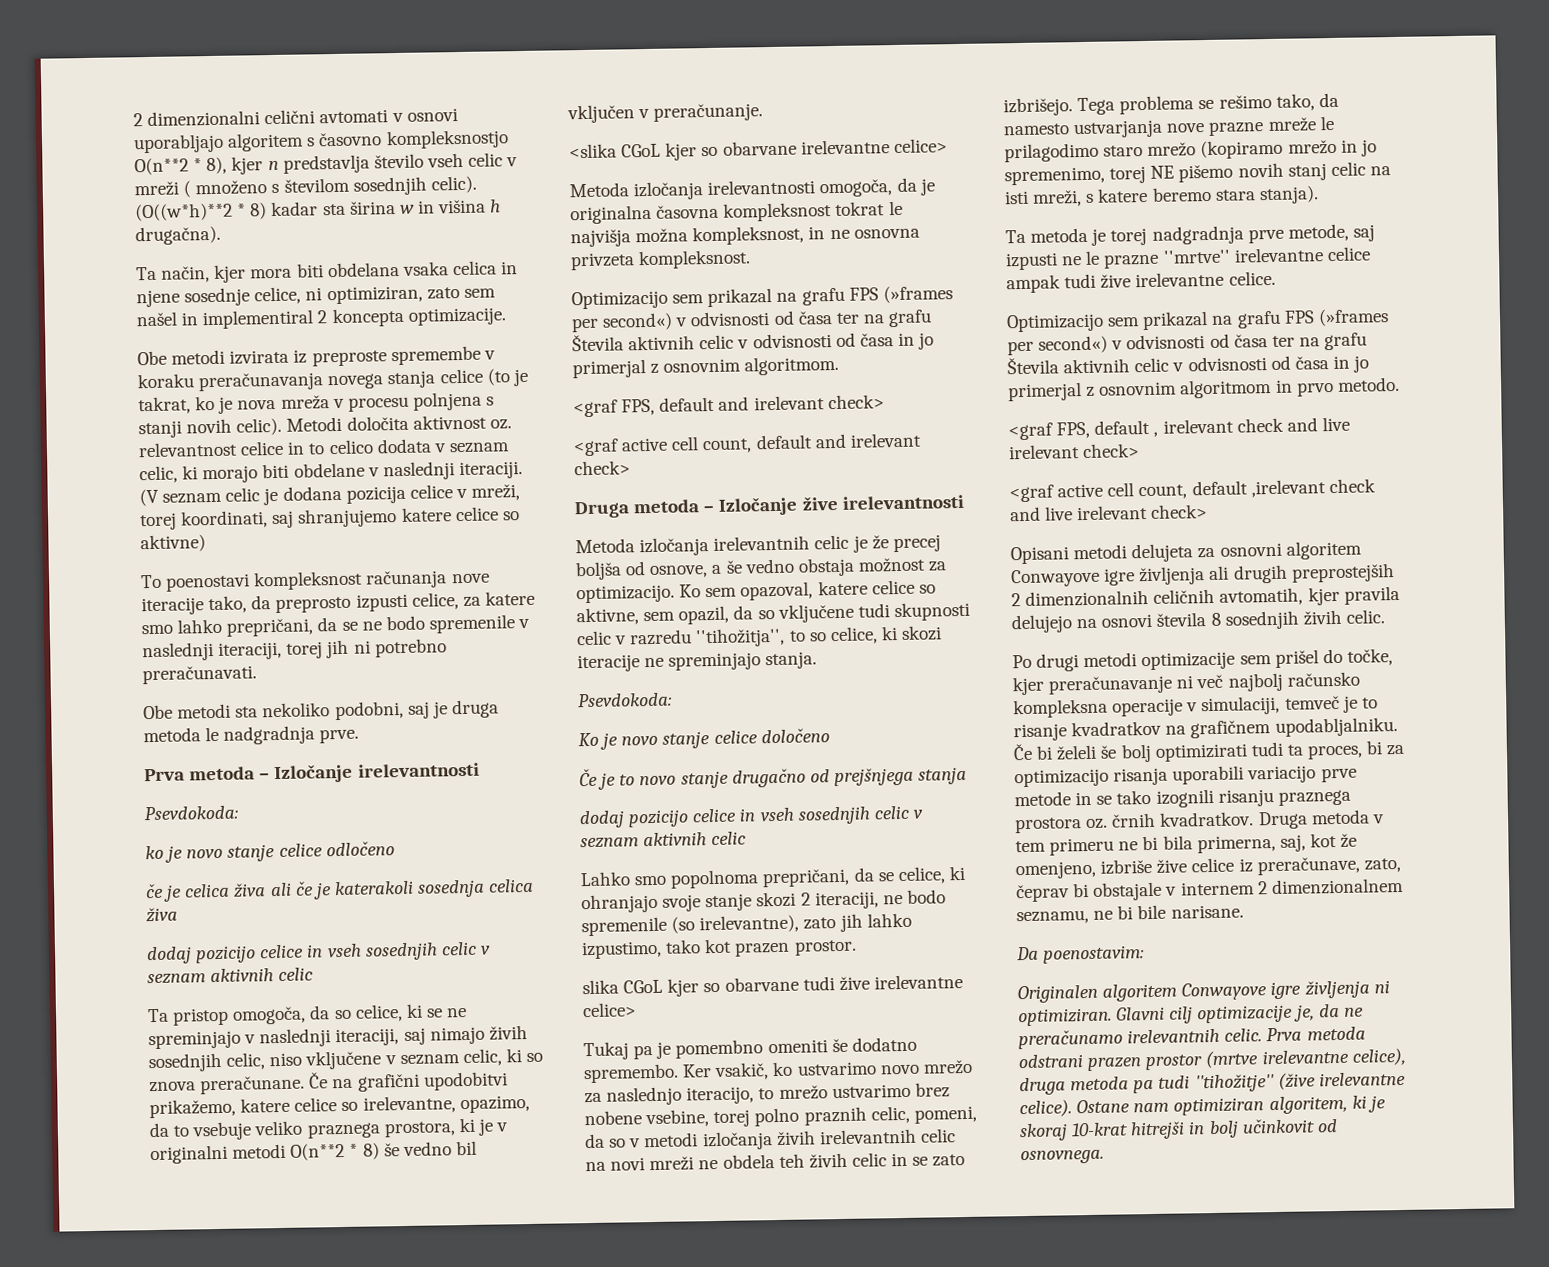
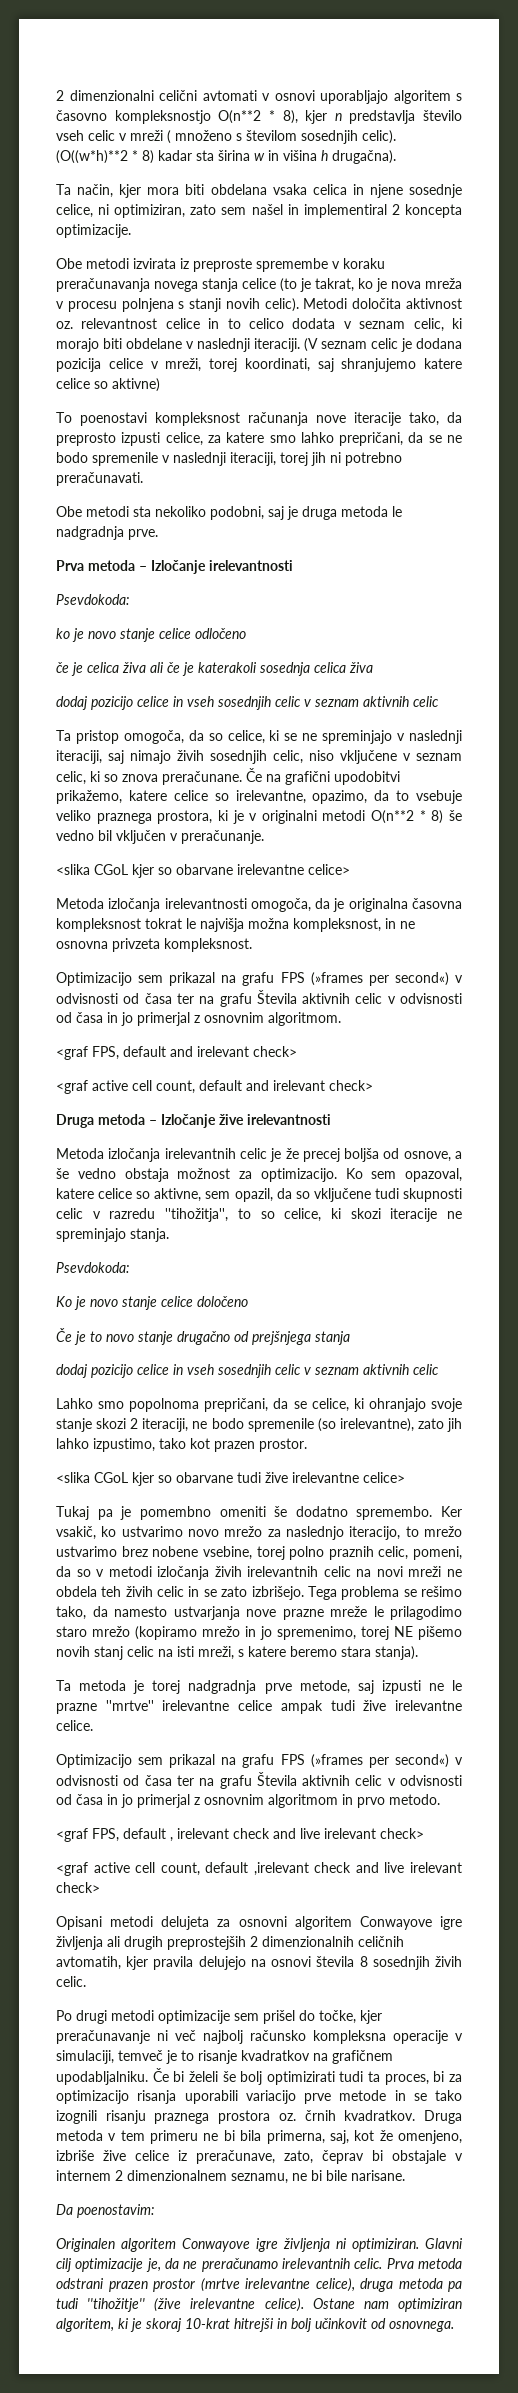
- slika CGoL kjer so obarvane tudi žive irelevantne celice>
+ <slika CGoL kjer so obarvane tudi žive irelevantne celice>

